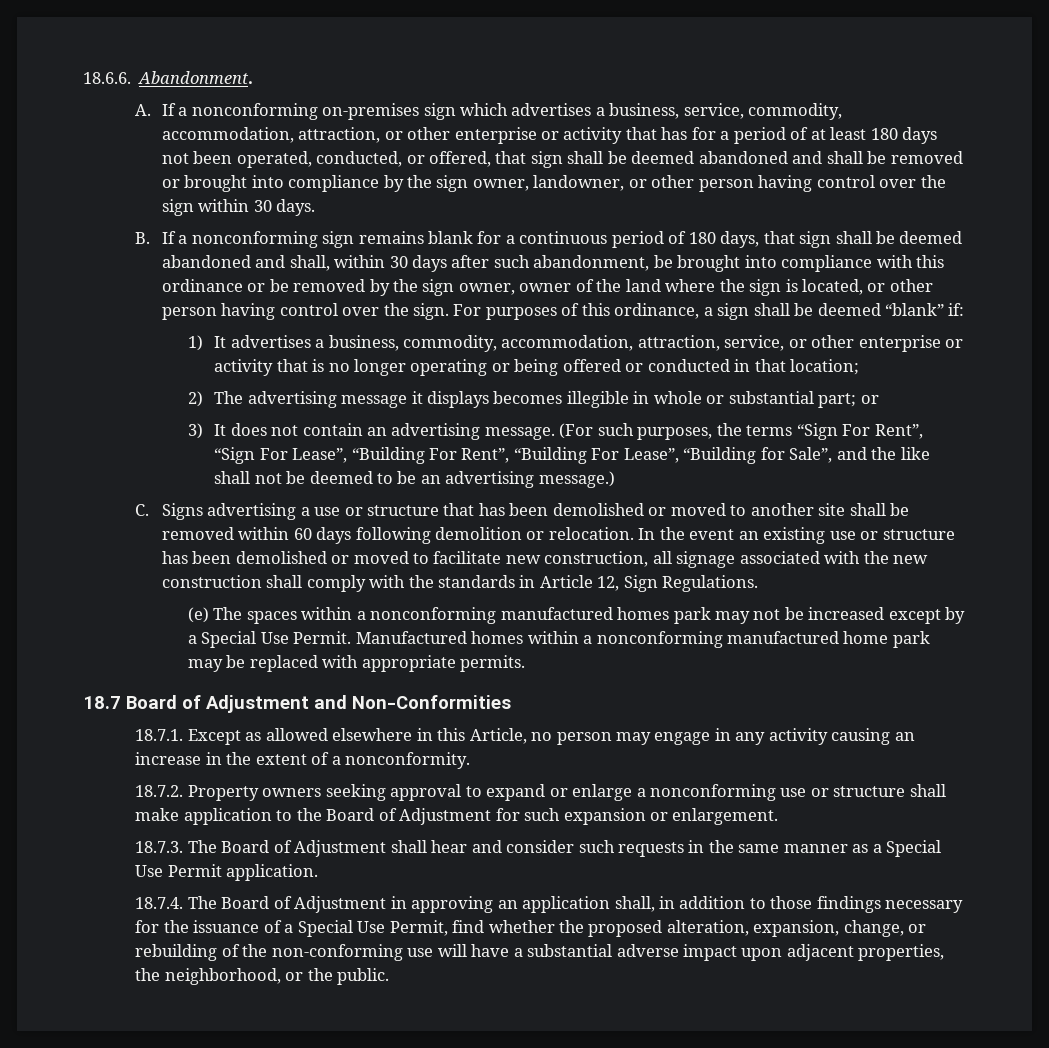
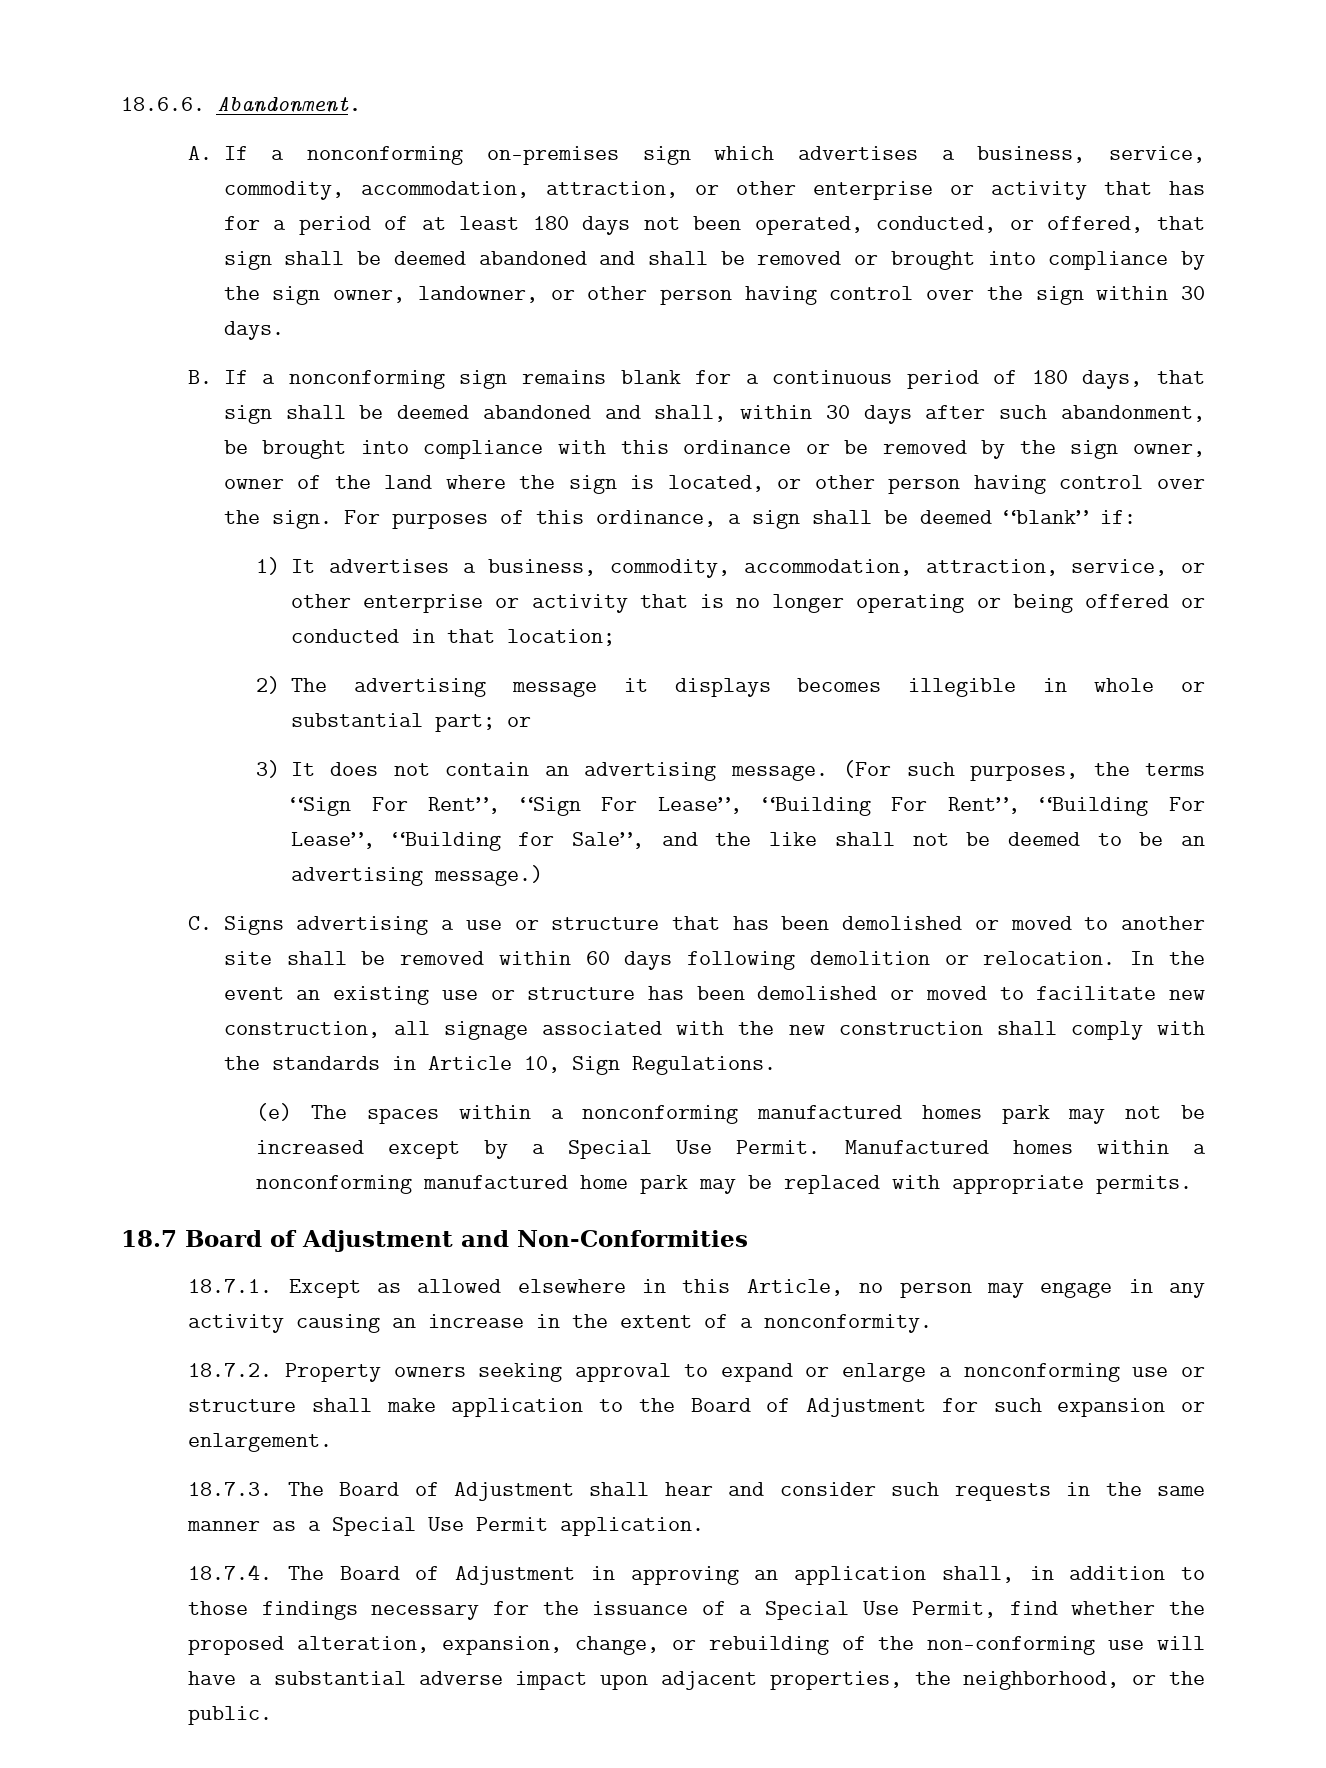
- In the event an existing use or structure has been demolished or moved to facilitate new construction, all signage associated with the new construction shall comply with the standards in Article 12, Sign Regulations.
+ In the event an existing use or structure has been demolished or moved to facilitate new construction, all signage associated with the new construction shall comply with the standards in Article 10, Sign Regulations.

